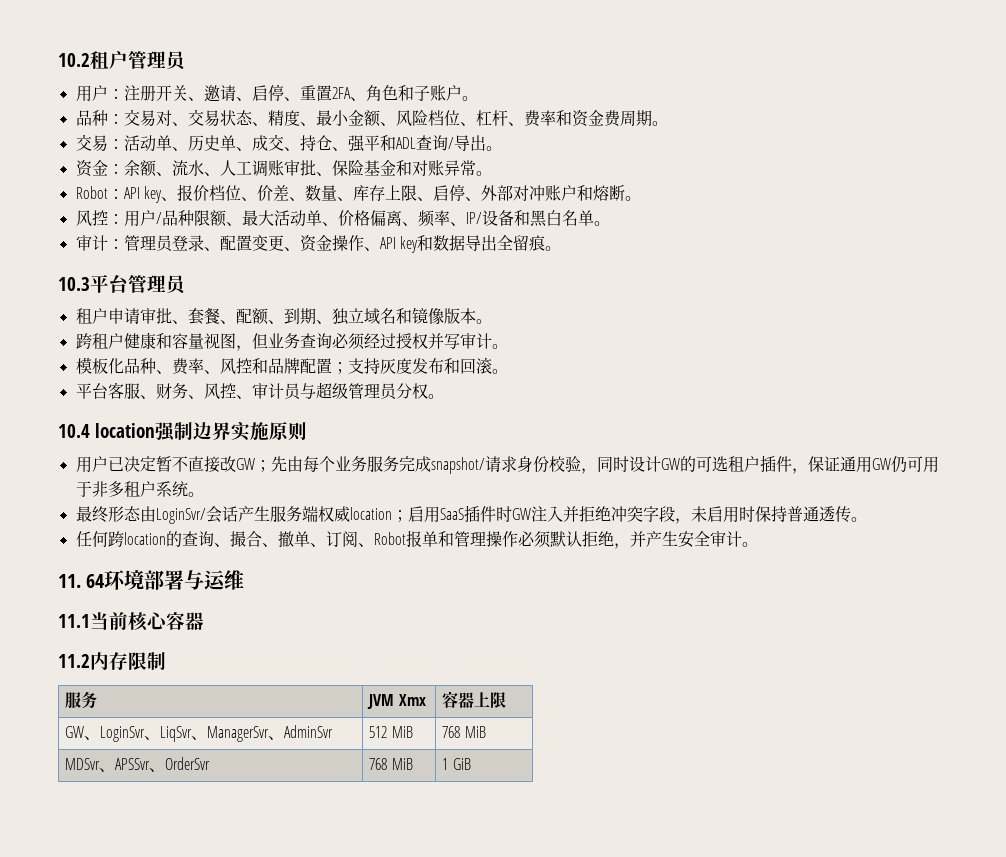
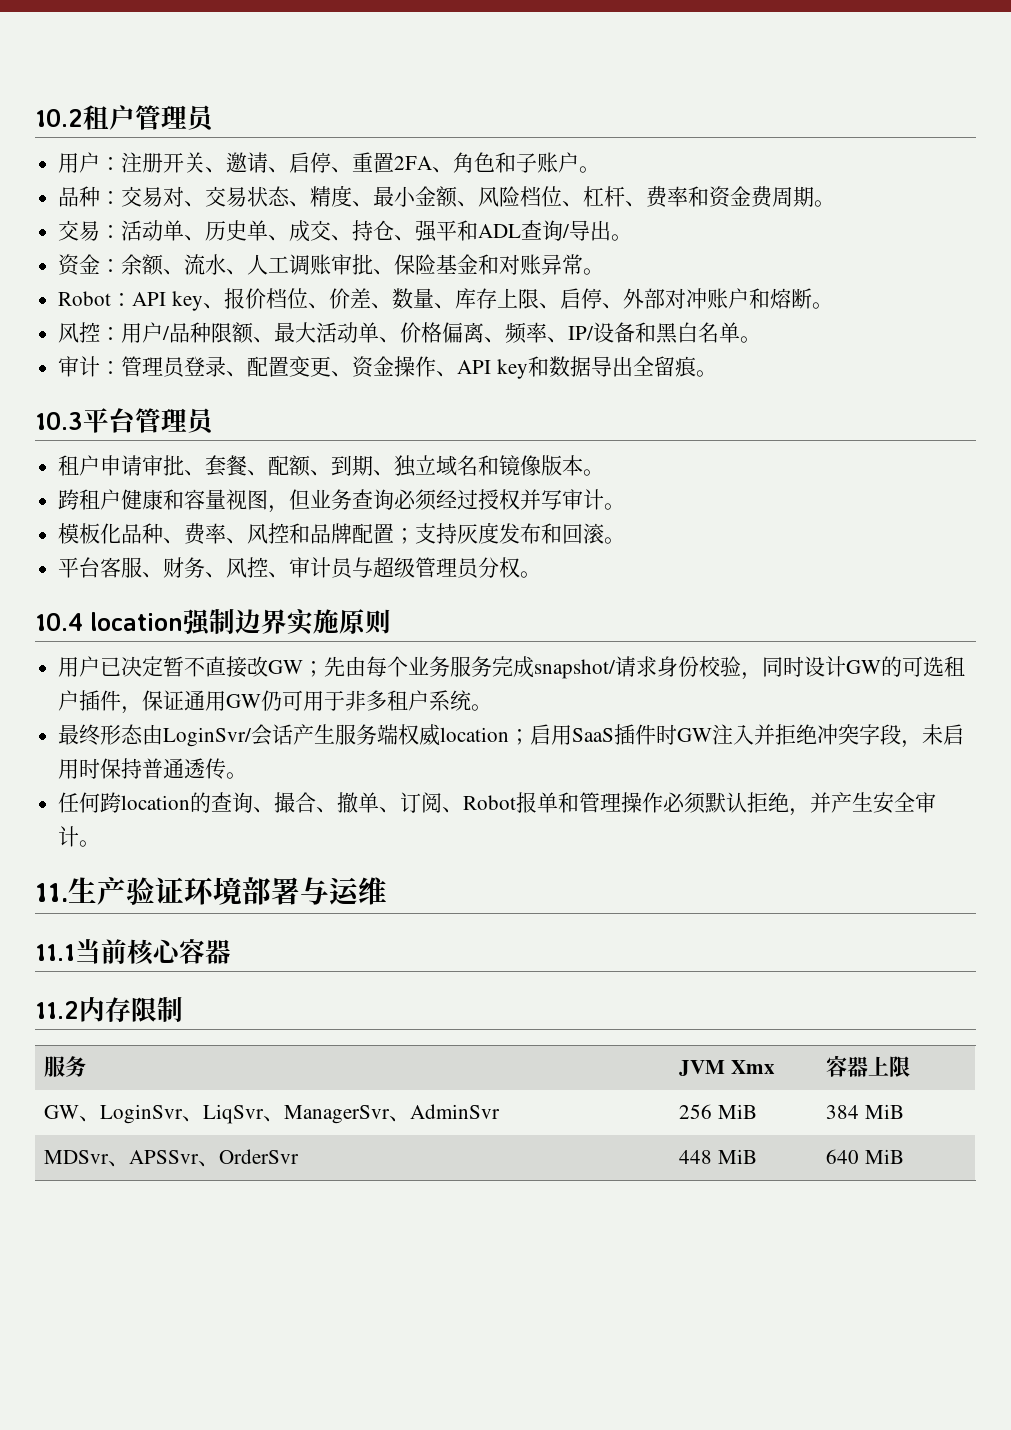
- 11. 64环境部署与运维
+ 11.生产验证环境部署与运维
- GW、LoginSvr、LiqSvr、ManagerSvr、AdminSvr | 512 MiB | 768 MiB
+ GW、LoginSvr、LiqSvr、ManagerSvr、AdminSvr | 256 MiB | 384 MiB
- MDSvr、APSSvr、OrderSvr | 768 MiB | 1 GiB
+ MDSvr、APSSvr、OrderSvr | 448 MiB | 640 MiB

